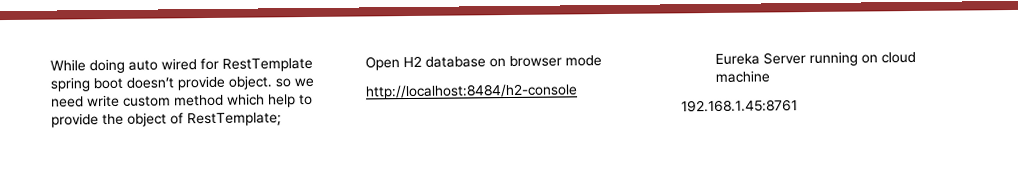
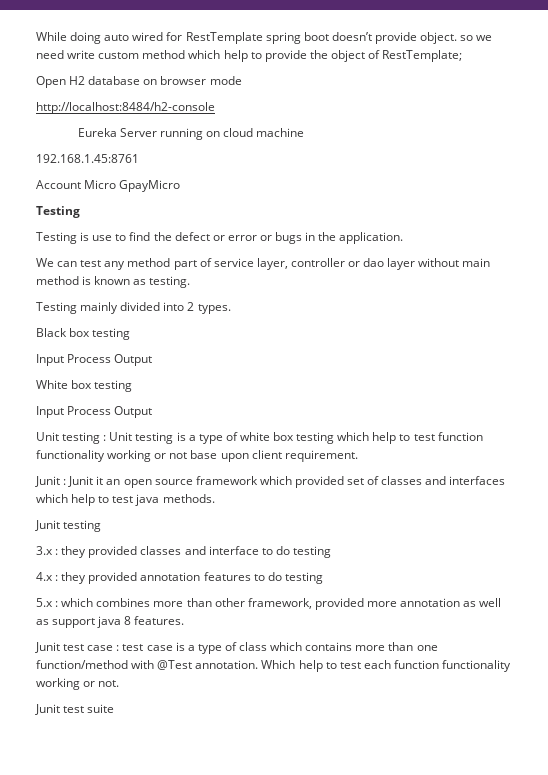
+ Account Micro GpayMicro
+ Testing
+ Testing is use to find the defect or error or bugs in the application.
+ We can test any method part of service layer, controller or dao layer without main method is known as testing.
+ Testing mainly divided into 2 types.
+ Black box testing
+ Input Process Output
+ White box testing
+ Input Process Output
+ Unit testing : Unit testing is a type of white box testing which help to test function functionality working or not base upon client requirement.
+ Junit : Junit it an open source framework which provided set of classes and interfaces which help to test java methods.
+ Junit testing
+ 3.x : they provided classes and interface to do testing
+ 4.x : they provided annotation features to do testing
+ 5.x : which combines more than other framework, provided more annotation as well as support java 8 features.
+ Junit test case : test case is a type of class which contains more than one function/method with @Test annotation. Which help to test each function functionality working or not.
+ Junit test suite

